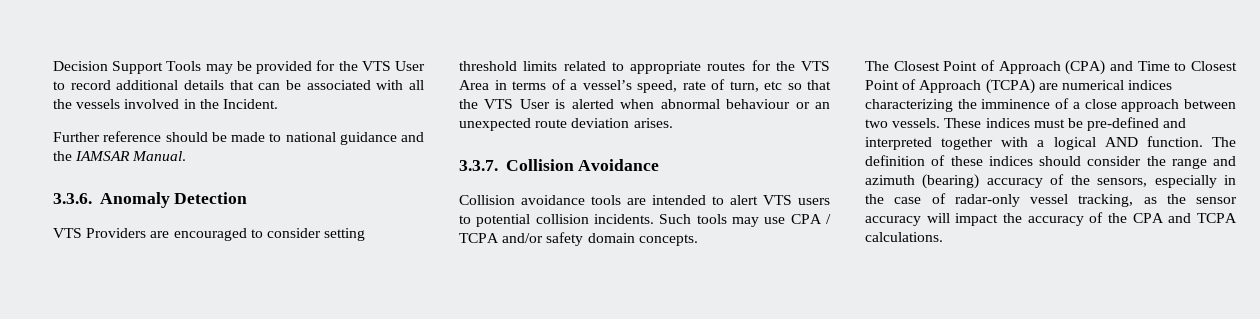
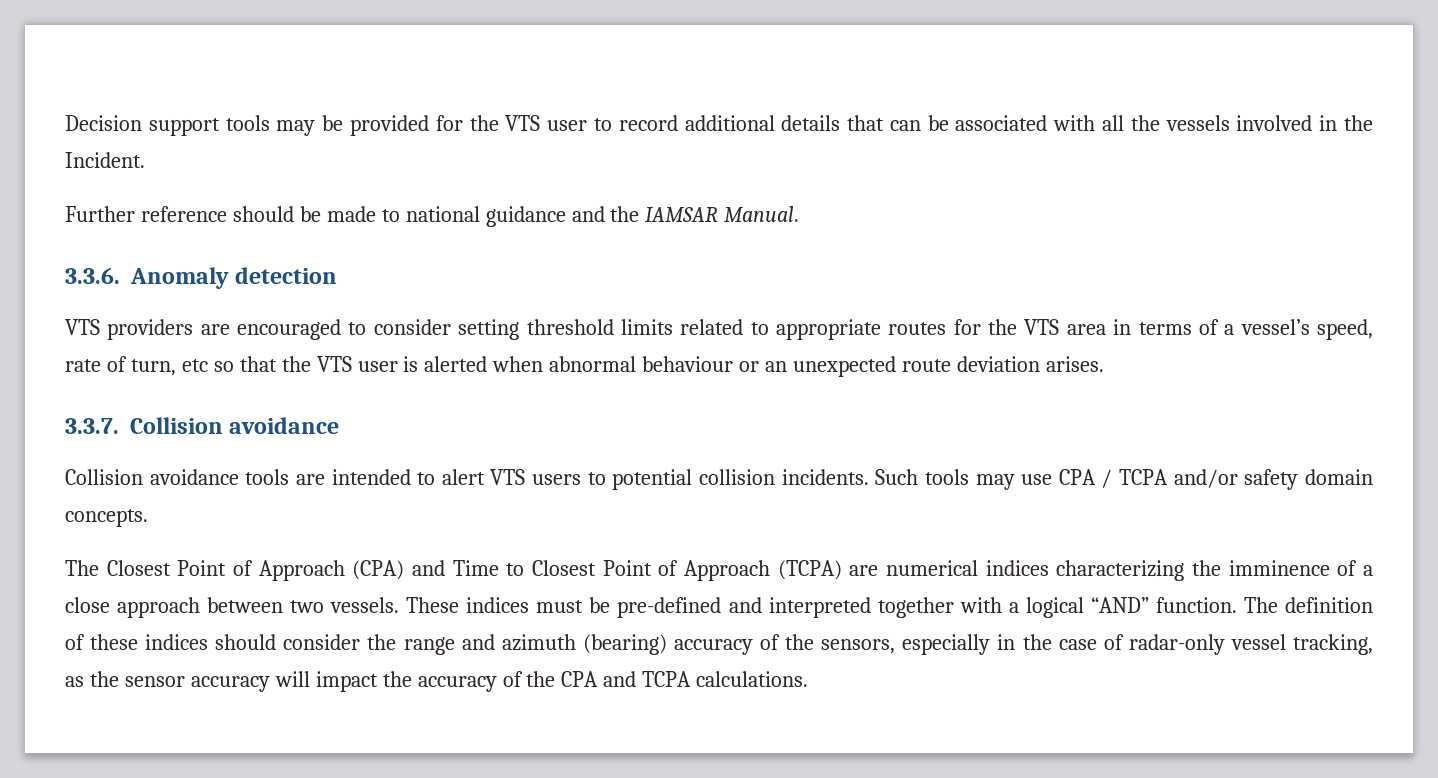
- Decision Support Tools may be provided for the VTS User to record additional details that can be associated with all the vessels involved in the Incident.
+ Decision support tools may be provided for the VTS user to record additional details that can be associated with all the vessels involved in the Incident.
- 3.3.6. Anomaly Detection
- VTS Providers are encouraged to consider setting threshold limits related to appropriate routes for the VTS Area in terms of a vessel’s speed, rate of turn, etc so that the VTS User is alerted when abnormal behaviour or an unexpected route deviation arises.
+ 3.3.6. Anomaly detection
+ VTS providers are encouraged to consider setting threshold limits related to appropriate routes for the VTS area in terms of a vessel’s speed, rate of turn, etc so that the VTS user is alerted when abnormal behaviour or an unexpected route deviation arises.
- 3.3.7. Collision Avoidance
+ 3.3.7. Collision avoidance
- These indices must be pre-defined and interpreted together with a logical AND function.
+ These indices must be pre-defined and interpreted together with a logical “AND” function.

